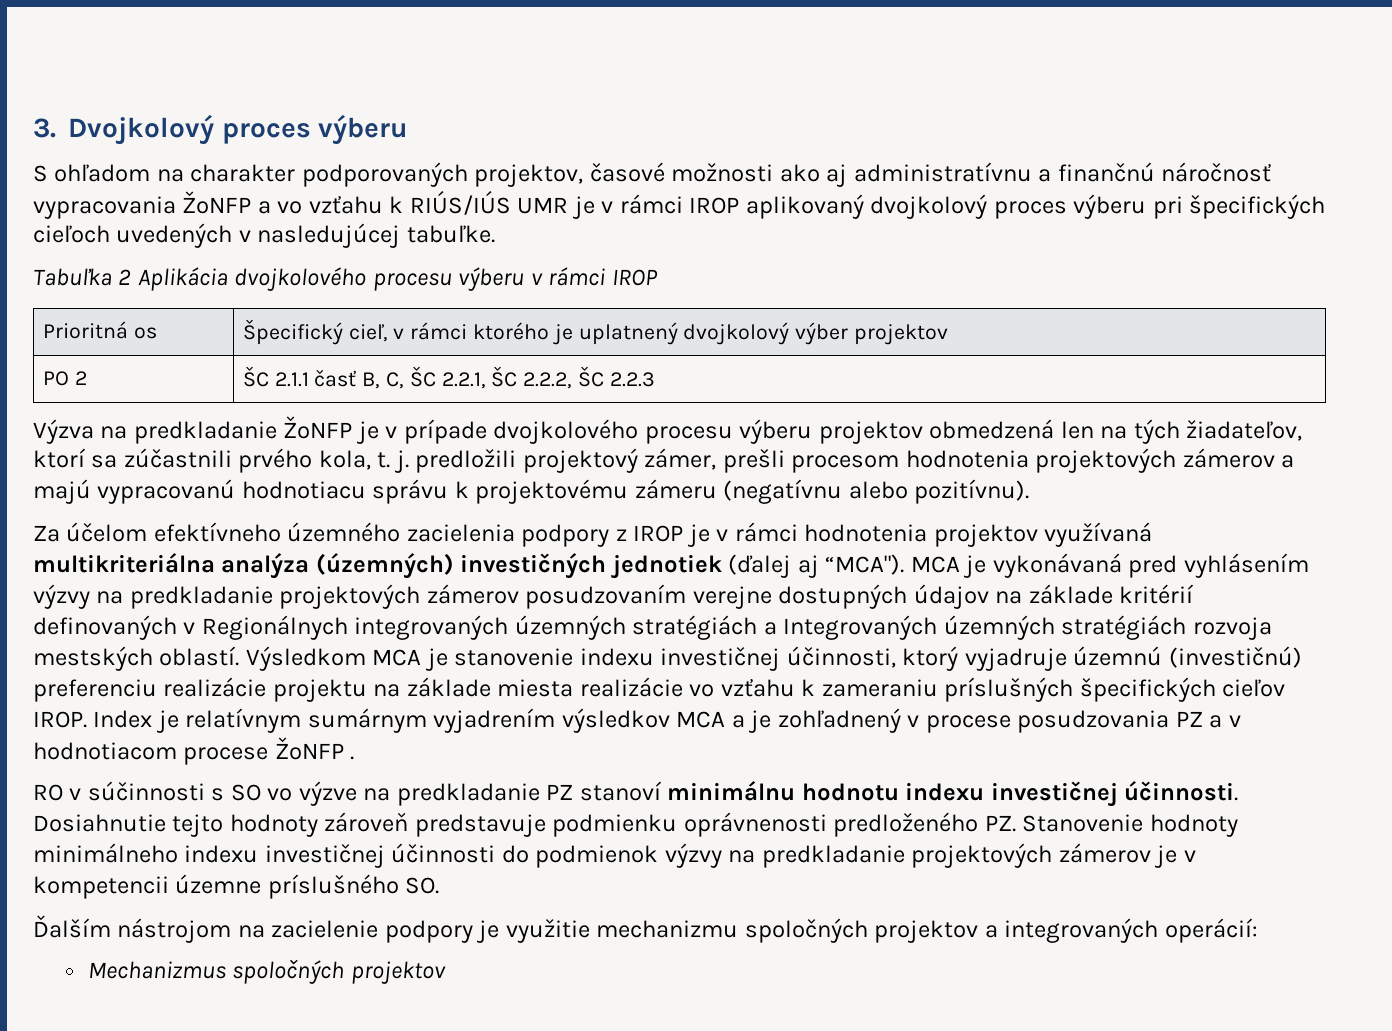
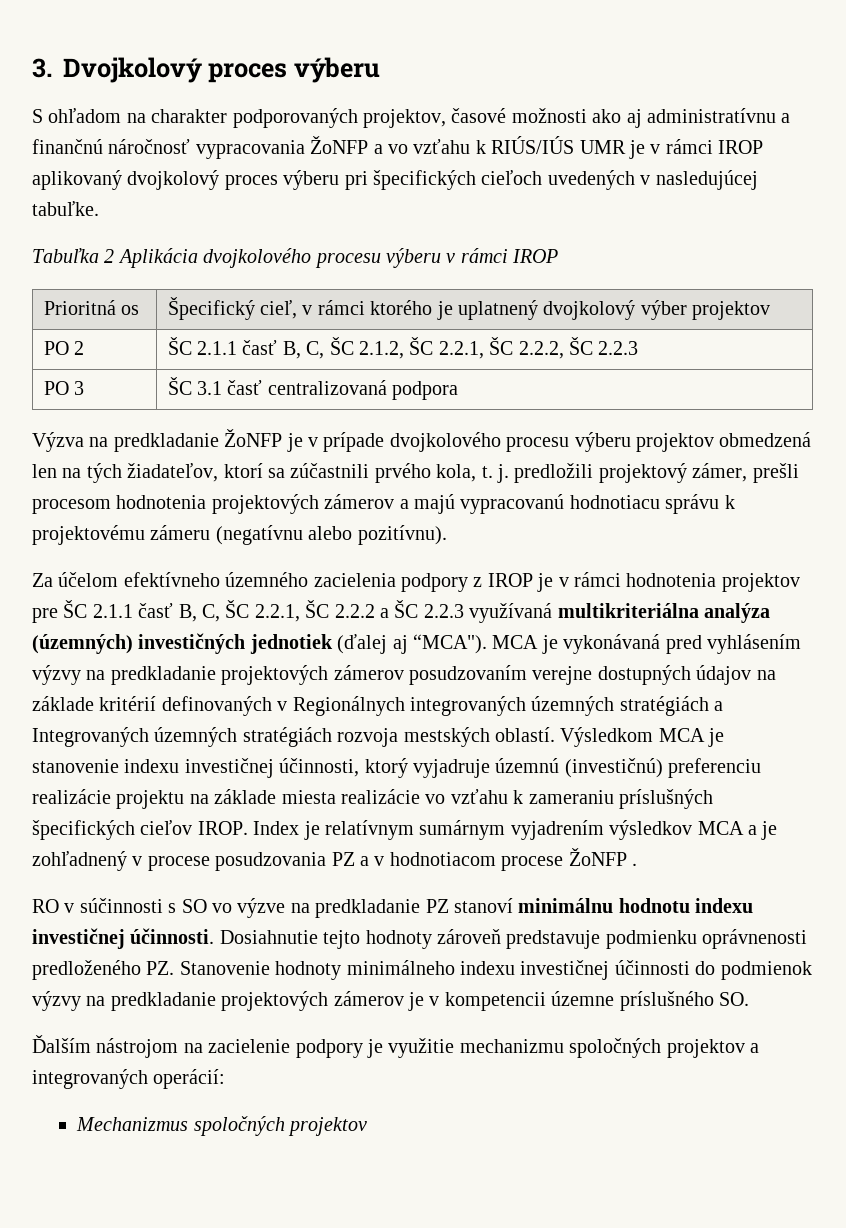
- PO 2 | ŠC 2.1.1 časť B, C, ŠC 2.2.1, ŠC 2.2.2, ŠC 2.2.3
+ PO 2 | ŠC 2.1.1 časť B, C, ŠC 2.1.2, ŠC 2.2.1, ŠC 2.2.2, ŠC 2.2.3
+ PO 3 | ŠC 3.1 časť centralizovaná podpora
- Za účelom efektívneho územného zacielenia podpory z IROP je v rámci hodnotenia projektov využívaná multikriteriálna analýza (územných) investičných jednotiek (ďalej aj “MCA").
+ Za účelom efektívneho územného zacielenia podpory z IROP je v rámci hodnotenia projektov pre ŠC 2.1.1 časť B, C, ŠC 2.2.1, ŠC 2.2.2 a ŠC 2.2.3 využívaná multikriteriálna analýza (územných) investičných jednotiek (ďalej aj “MCA").

